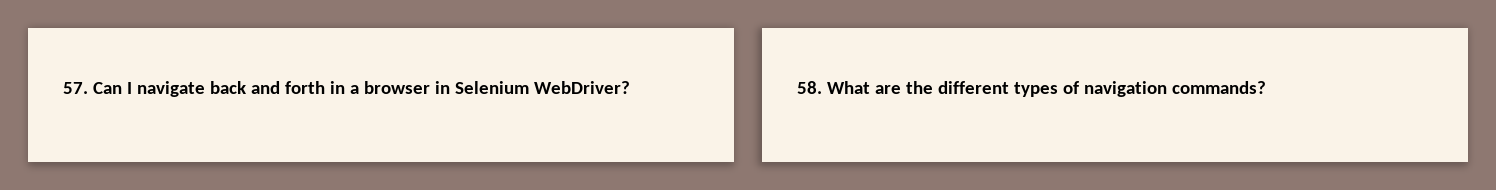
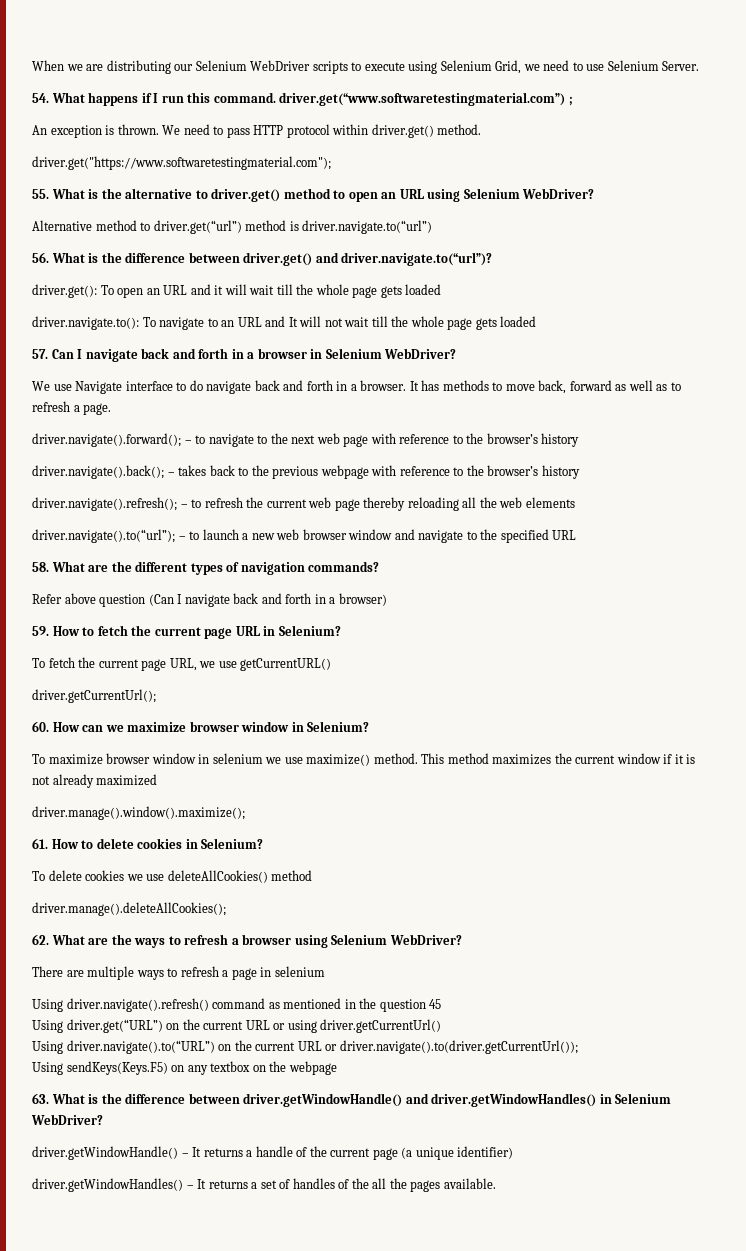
+ When we are distributing our Selenium WebDriver scripts to execute using Selenium Grid, we need to use Selenium Server.
+ 54. What happens if I run this command. driver.get(“www.softwaretestingmaterial.com”) ;
+ An exception is thrown. We need to pass HTTP protocol within driver.get() method.
+ driver.get("https://www.softwaretestingmaterial.com");
+ 55. What is the alternative to driver.get() method to open an URL using Selenium WebDriver?
+ Alternative method to driver.get(“url”) method is driver.navigate.to(“url”)
+ 56. What is the difference between driver.get() and driver.navigate.to(“url”)?
+ driver.get(): To open an URL and it will wait till the whole page gets loaded
+ driver.navigate.to(): To navigate to an URL and It will not wait till the whole page gets loaded
+ We use Navigate interface to do navigate back and forth in a browser. It has methods to move back, forward as well as to refresh a page.
+ driver.navigate().forward(); – to navigate to the next web page with reference to the browser’s history
+ driver.navigate().back(); – takes back to the previous webpage with reference to the browser’s history
+ driver.navigate().refresh(); – to refresh the current web page thereby reloading all the web elements
+ driver.navigate().to(“url”); – to launch a new web browser window and navigate to the specified URL
+ Refer above question (Can I navigate back and forth in a browser)
+ 59. How to fetch the current page URL in Selenium?
+ To fetch the current page URL, we use getCurrentURL()
+ driver.getCurrentUrl();
+ 60. How can we maximize browser window in Selenium?
+ To maximize browser window in selenium we use maximize() method. This method maximizes the current window if it is not already maximized
+ driver.manage().window().maximize();
+ 61. How to delete cookies in Selenium?
+ To delete cookies we use deleteAllCookies() method
+ driver.manage().deleteAllCookies();
+ 62. What are the ways to refresh a browser using Selenium WebDriver?
+ There are multiple ways to refresh a page in selenium
+ Using driver.navigate().refresh() command as mentioned in the question 45
+ Using driver.get(“URL”) on the current URL or using driver.getCurrentUrl()
+ Using driver.navigate().to(“URL”) on the current URL or driver.navigate().to(driver.getCurrentUrl());
+ Using sendKeys(Keys.F5) on any textbox on the webpage
+ 63. What is the difference between driver.getWindowHandle() and driver.getWindowHandles() in Selenium WebDriver?
+ driver.getWindowHandle() – It returns a handle of the current page (a unique identifier)
+ driver.getWindowHandles() – It returns a set of handles of the all the pages available.

